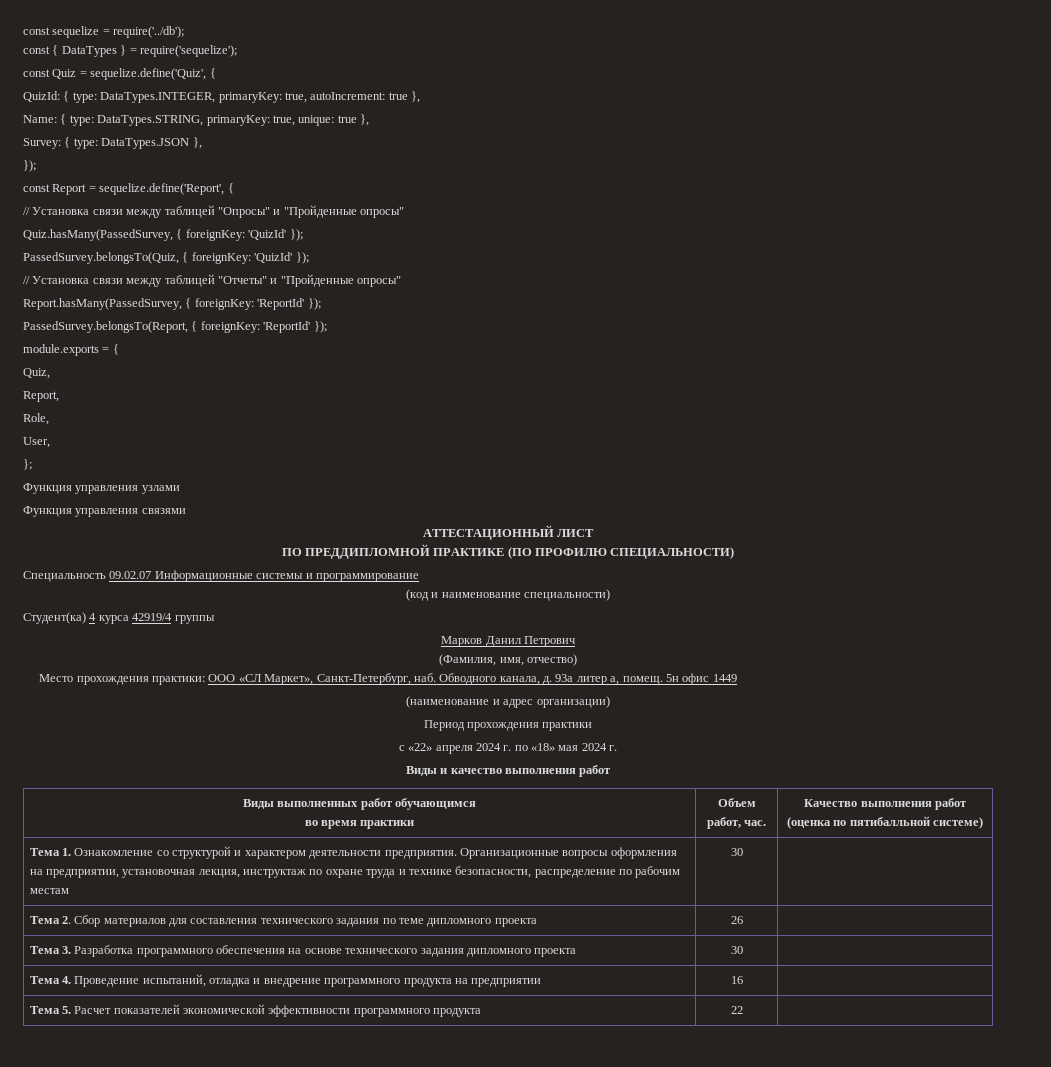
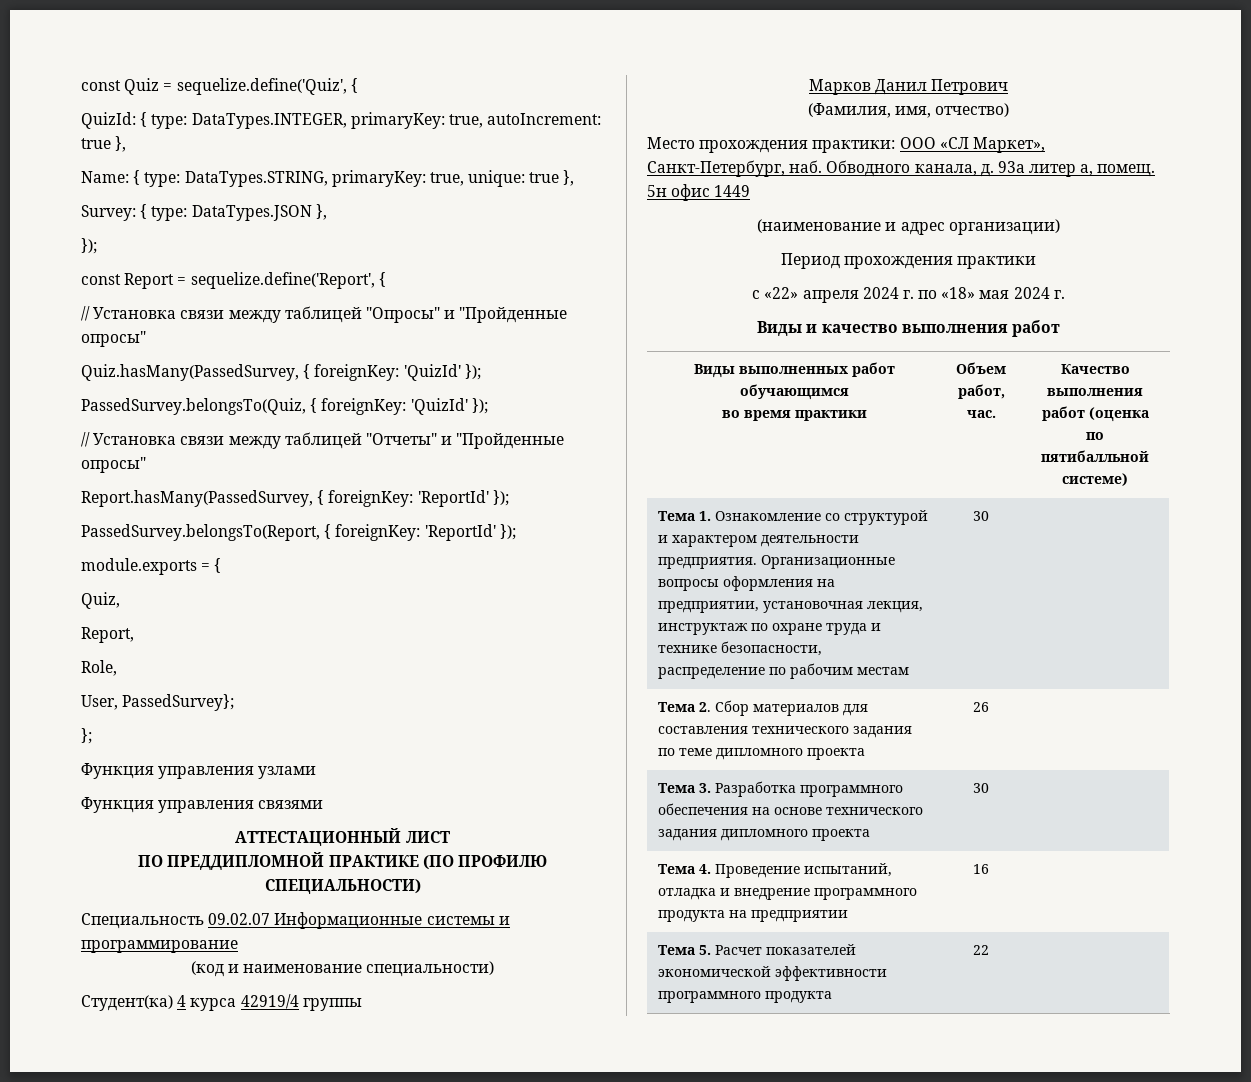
- const sequelize = require('../db');
- const { DataTypes } = require('sequelize');
- User,
+ User, PassedSurvey};

